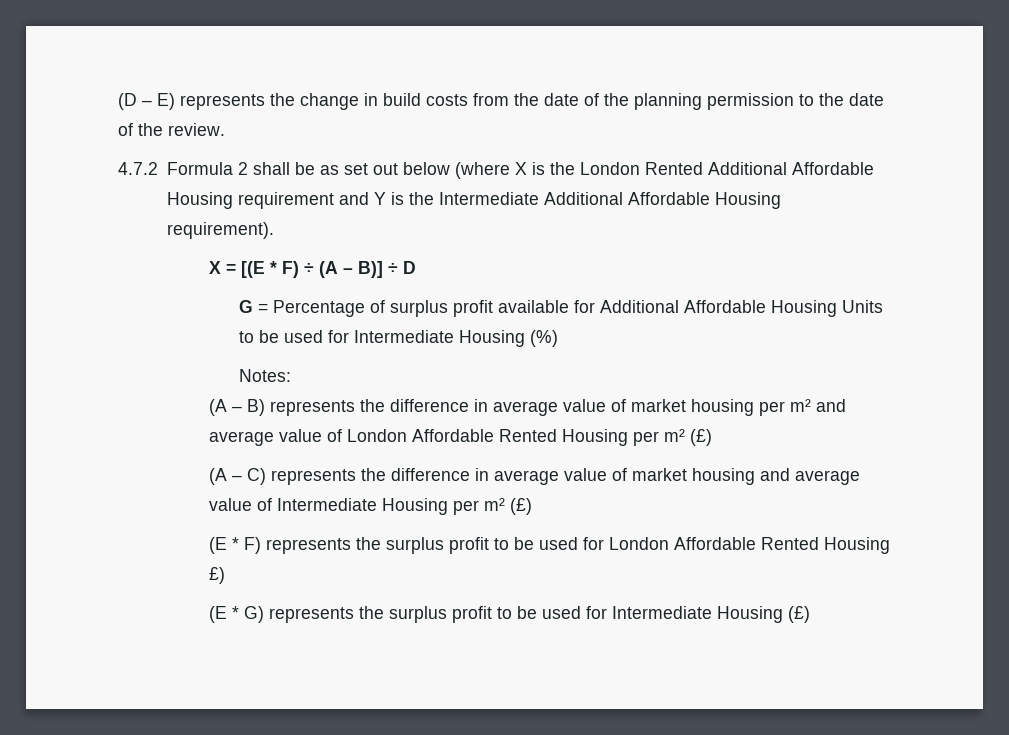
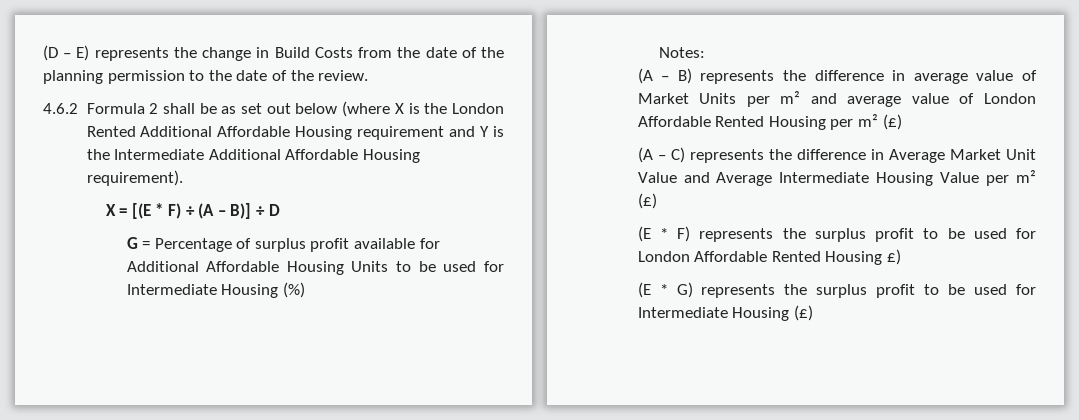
- (D – E) represents the change in build costs from the date of the planning permission to the date of the review.
+ (D – E) represents the change in Build Costs from the date of the planning permission to the date of the review.
- 4.7.2 Formula 2 shall be as set out below (where X is the London Rented Additional Affordable Housing requirement and Y is the Intermediate Additional Affordable Housing requirement).
+ 4.6.2 Formula 2 shall be as set out below (where X is the London Rented Additional Affordable Housing requirement and Y is the Intermediate Additional Affordable Housing requirement).
- (A – B) represents the difference in average value of market housing per m² and average value of London Affordable Rented Housing per m² (£)
+ (A – B) represents the difference in average value of Market Units per m² and average value of London Affordable Rented Housing per m² (£)
- (A – C) represents the difference in average value of market housing and average value of Intermediate Housing per m² (£)
+ (A – C) represents the difference in Average Market Unit Value and Average Intermediate Housing Value per m² (£)

